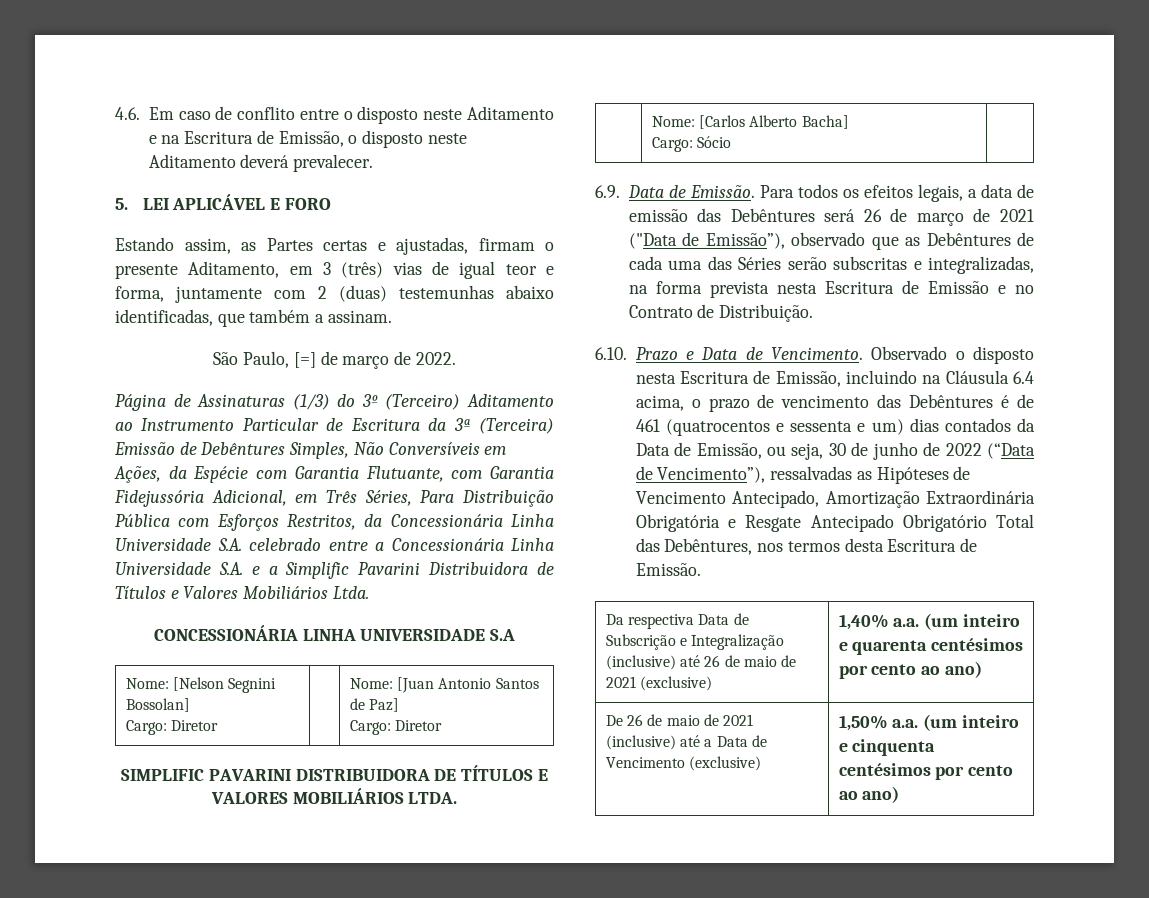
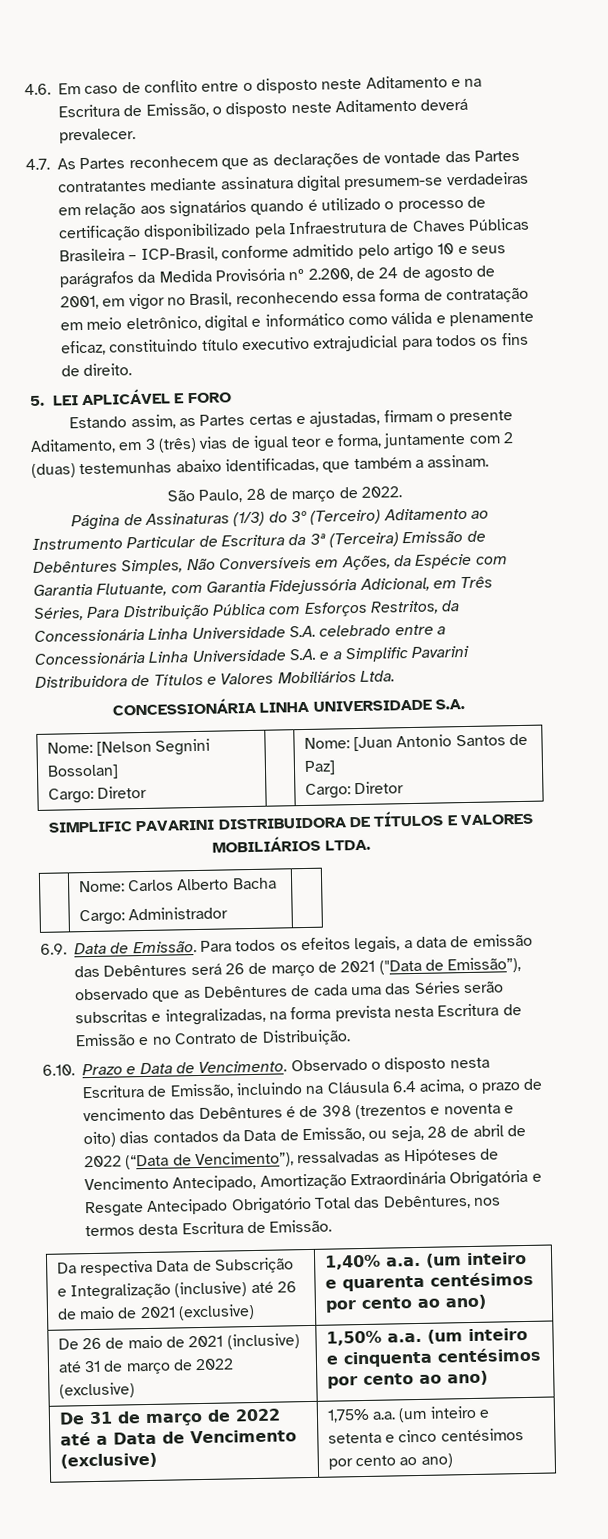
+ 4.7. As Partes reconhecem que as declarações de vontade das Partes contratantes mediante assinatura digital presumem-se verdadeiras em relação aos signatários quando é utilizado o processo de certificação disponibilizado pela Infraestrutura de Chaves Públicas Brasileira – ICP-Brasil, conforme admitido pelo artigo 10 e seus parágrafos da Medida Provisória nº 2.200, de 24 de agosto de 2001, em vigor no Brasil, reconhecendo essa forma de contratação em meio eletrônico, digital e informático como válida e plenamente eficaz, constituindo título executivo extrajudicial para todos os fins de direito.
- São Paulo, [=] de março de 2022.
+ São Paulo, 28 de março de 2022.
- CONCESSIONÁRIA LINHA UNIVERSIDADE S.A
+ CONCESSIONÁRIA LINHA UNIVERSIDADE S.A.
- | Nome: [Carlos Alberto Bacha]
- Cargo: Sócio |
+ | Nome: Carlos Alberto Bacha
+ Cargo: Administrador |
- Observado o disposto nesta Escritura de Emissão, incluindo na Cláusula 6.4 acima, o prazo de vencimento das Debêntures é de 461 (quatrocentos e sessenta e um) dias contados da Data de Emissão, ou seja, 30 de junho de 2022 (“Data de Vencimento”), ressalvadas as Hipóteses de Vencimento Antecipado, Amortização Extraordinária Obrigatória e Resgate Antecipado Obrigatório Total das Debêntures, nos termos desta Escritura de Emissão.
+ Observado o disposto nesta Escritura de Emissão, incluindo na Cláusula 6.4 acima, o prazo de vencimento das Debêntures é de 398 (trezentos e noventa e oito) dias contados da Data de Emissão, ou seja, 28 de abril de 2022 (“Data de Vencimento”), ressalvadas as Hipóteses de Vencimento Antecipado, Amortização Extraordinária Obrigatória e Resgate Antecipado Obrigatório Total das Debêntures, nos termos desta Escritura de Emissão.
- De 26 de maio de 2021 (inclusive) até a Data de Vencimento (exclusive) | 1,50% a.a. (um inteiro e cinquenta centésimos por cento ao ano)
+ De 26 de maio de 2021 (inclusive) até 31 de março de 2022 (exclusive) | 1,50% a.a. (um inteiro e cinquenta centésimos por cento ao ano)
+ De 31 de março de 2022 até a Data de Vencimento (exclusive) | 1,75% a.a. (um inteiro e setenta e cinco centésimos por cento ao ano)

